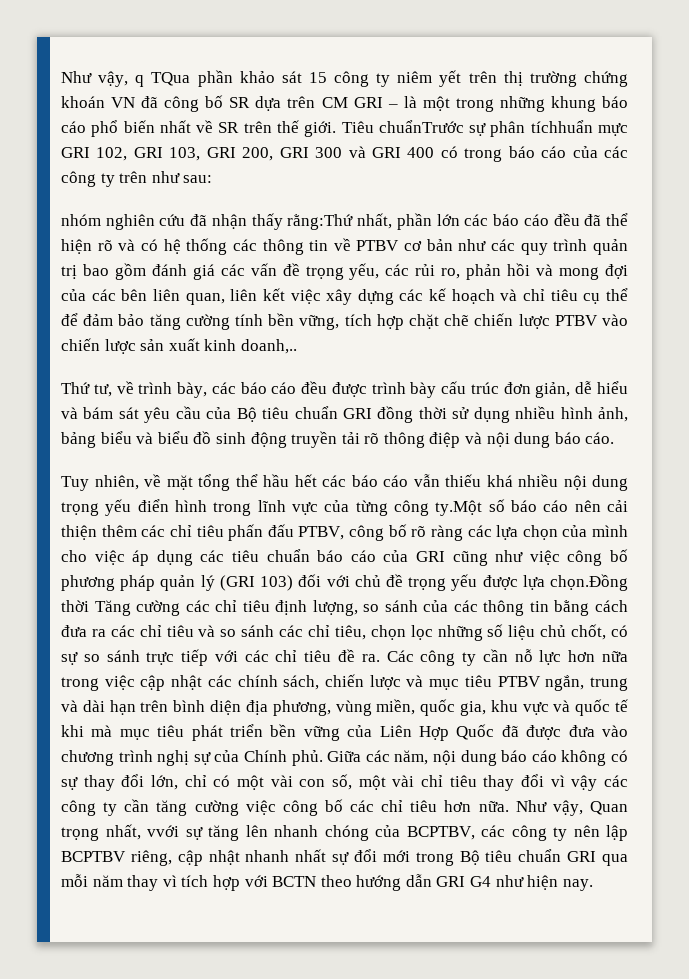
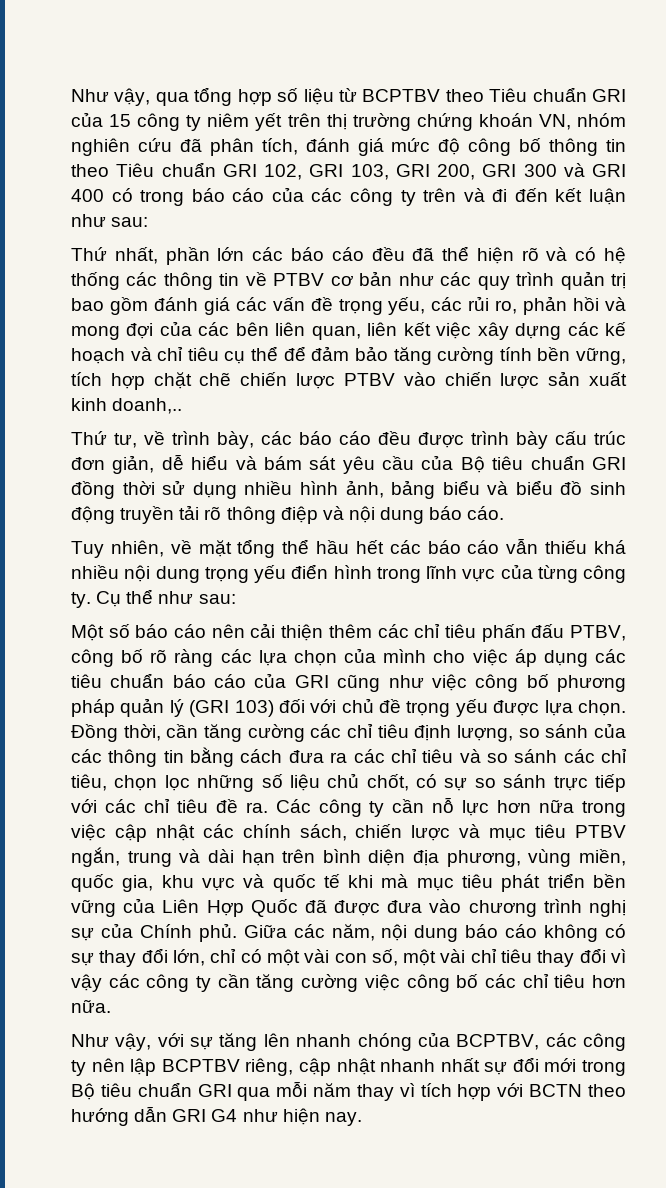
- Như vậy, q TQua phần khảo sát 15 công ty niêm yết trên thị trường chứng khoán VN đã công bố SR dựa trên CM GRI – là một trong những khung báo cáo phổ biến nhất về SR trên thế giới. Tiêu chuẩnTrước sự phân tíchhuẩn mực GRI 102, GRI 103, GRI 200, GRI 300 và GRI 400 có trong báo cáo của các công ty trên như sau:
- nhóm nghiên cứu đã nhận thấy rằng:Thứ nhất, phần lớn các báo cáo đều đã thể hiện rõ và có hệ thống các thông tin về PTBV cơ bản như các quy trình quản trị bao gồm đánh giá các vấn đề trọng yếu, các rủi ro, phản hồi và mong đợi của các bên liên quan, liên kết việc xây dựng các kế hoạch và chỉ tiêu cụ thể để đảm bảo tăng cường tính bền vững, tích hợp chặt chẽ chiến lược PTBV vào chiến lược sản xuất kinh doanh,..
+ Như vậy, qua tổng hợp số liệu từ BCPTBV theo Tiêu chuẩn GRI của 15 công ty niêm yết trên thị trường chứng khoán VN, nhóm nghiên cứu đã phân tích, đánh giá mức độ công bố thông tin theo Tiêu chuẩn GRI 102, GRI 103, GRI 200, GRI 300 và GRI 400 có trong báo cáo của các công ty trên và đi đến kết luận như sau:
+ Thứ nhất, phần lớn các báo cáo đều đã thể hiện rõ và có hệ thống các thông tin về PTBV cơ bản như các quy trình quản trị bao gồm đánh giá các vấn đề trọng yếu, các rủi ro, phản hồi và mong đợi của các bên liên quan, liên kết việc xây dựng các kế hoạch và chỉ tiêu cụ thể để đảm bảo tăng cường tính bền vững, tích hợp chặt chẽ chiến lược PTBV vào chiến lược sản xuất kinh doanh,..
- Tuy nhiên, về mặt tổng thể hầu hết các báo cáo vẫn thiếu khá nhiều nội dung trọng yếu điển hình trong lĩnh vực của từng công ty.Một số báo cáo nên cải thiện thêm các chỉ tiêu phấn đấu PTBV, công bố rõ ràng các lựa chọn của mình cho việc áp dụng các tiêu chuẩn báo cáo của GRI cũng như việc công bố phương pháp quản lý (GRI 103) đối với chủ đề trọng yếu được lựa chọn.Đồng thời Tăng cường các chỉ tiêu định lượng, so sánh của các thông tin bằng cách đưa ra các chỉ tiêu và so sánh các chỉ tiêu, chọn lọc những số liệu chủ chốt, có sự so sánh trực tiếp với các chỉ tiêu đề ra.
+ Tuy nhiên, về mặt tổng thể hầu hết các báo cáo vẫn thiếu khá nhiều nội dung trọng yếu điển hình trong lĩnh vực của từng công ty. Cụ thể như sau:
+ Một số báo cáo nên cải thiện thêm các chỉ tiêu phấn đấu PTBV, công bố rõ ràng các lựa chọn của mình cho việc áp dụng các tiêu chuẩn báo cáo của GRI cũng như việc công bố phương pháp quản lý (GRI 103) đối với chủ đề trọng yếu được lựa chọn. Đồng thời, cần tăng cường các chỉ tiêu định lượng, so sánh của các thông tin bằng cách đưa ra các chỉ tiêu và so sánh các chỉ tiêu, chọn lọc những số liệu chủ chốt, có sự so sánh trực tiếp với các chỉ tiêu đề ra.
- Giữa các năm, nội dung báo cáo không có sự thay đổi lớn, chỉ có một vài con số, một vài chỉ tiêu thay đổi vì vậy các công ty cần tăng cường việc công bố các chỉ tiêu hơn nữa. Như vậy, Quan trọng nhất, vvới sự tăng lên nhanh chóng của BCPTBV, các công ty nên lập BCPTBV riêng, cập nhật nhanh nhất sự đổi mới trong Bộ tiêu chuẩn GRI qua mỗi năm thay vì tích hợp với BCTN theo hướng dẫn GRI G4 như hiện nay.
+ Giữa các năm, nội dung báo cáo không có sự thay đổi lớn, chỉ có một vài con số, một vài chỉ tiêu thay đổi vì vậy các công ty cần tăng cường việc công bố các chỉ tiêu hơn nữa.
+ Như vậy, với sự tăng lên nhanh chóng của BCPTBV, các công ty nên lập BCPTBV riêng, cập nhật nhanh nhất sự đổi mới trong Bộ tiêu chuẩn GRI qua mỗi năm thay vì tích hợp với BCTN theo hướng dẫn GRI G4 như hiện nay.

